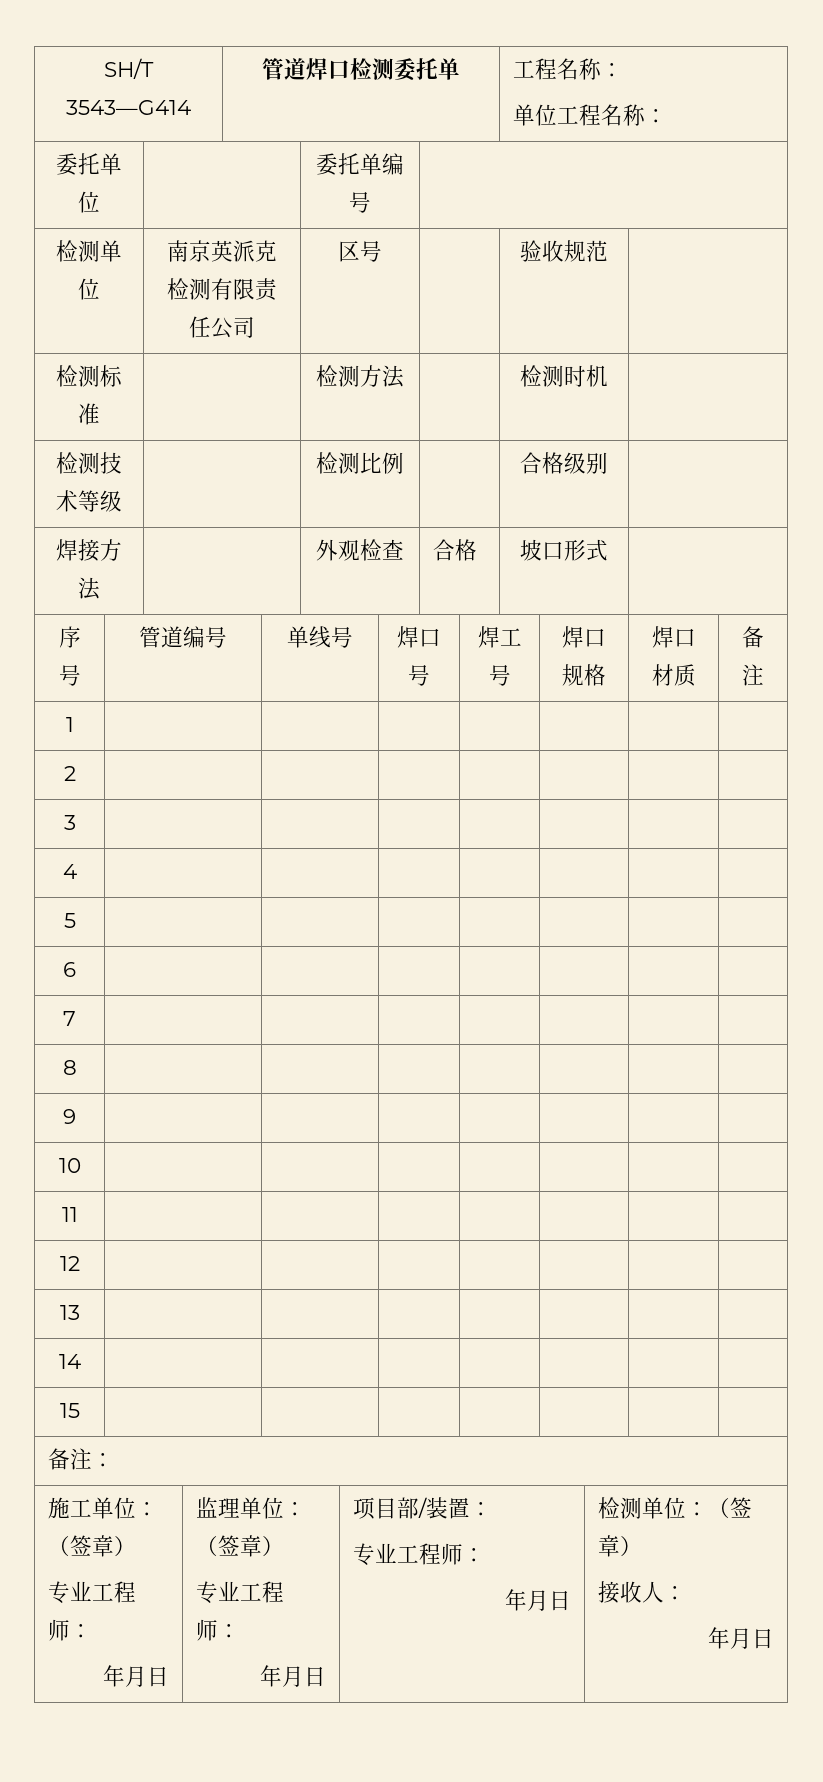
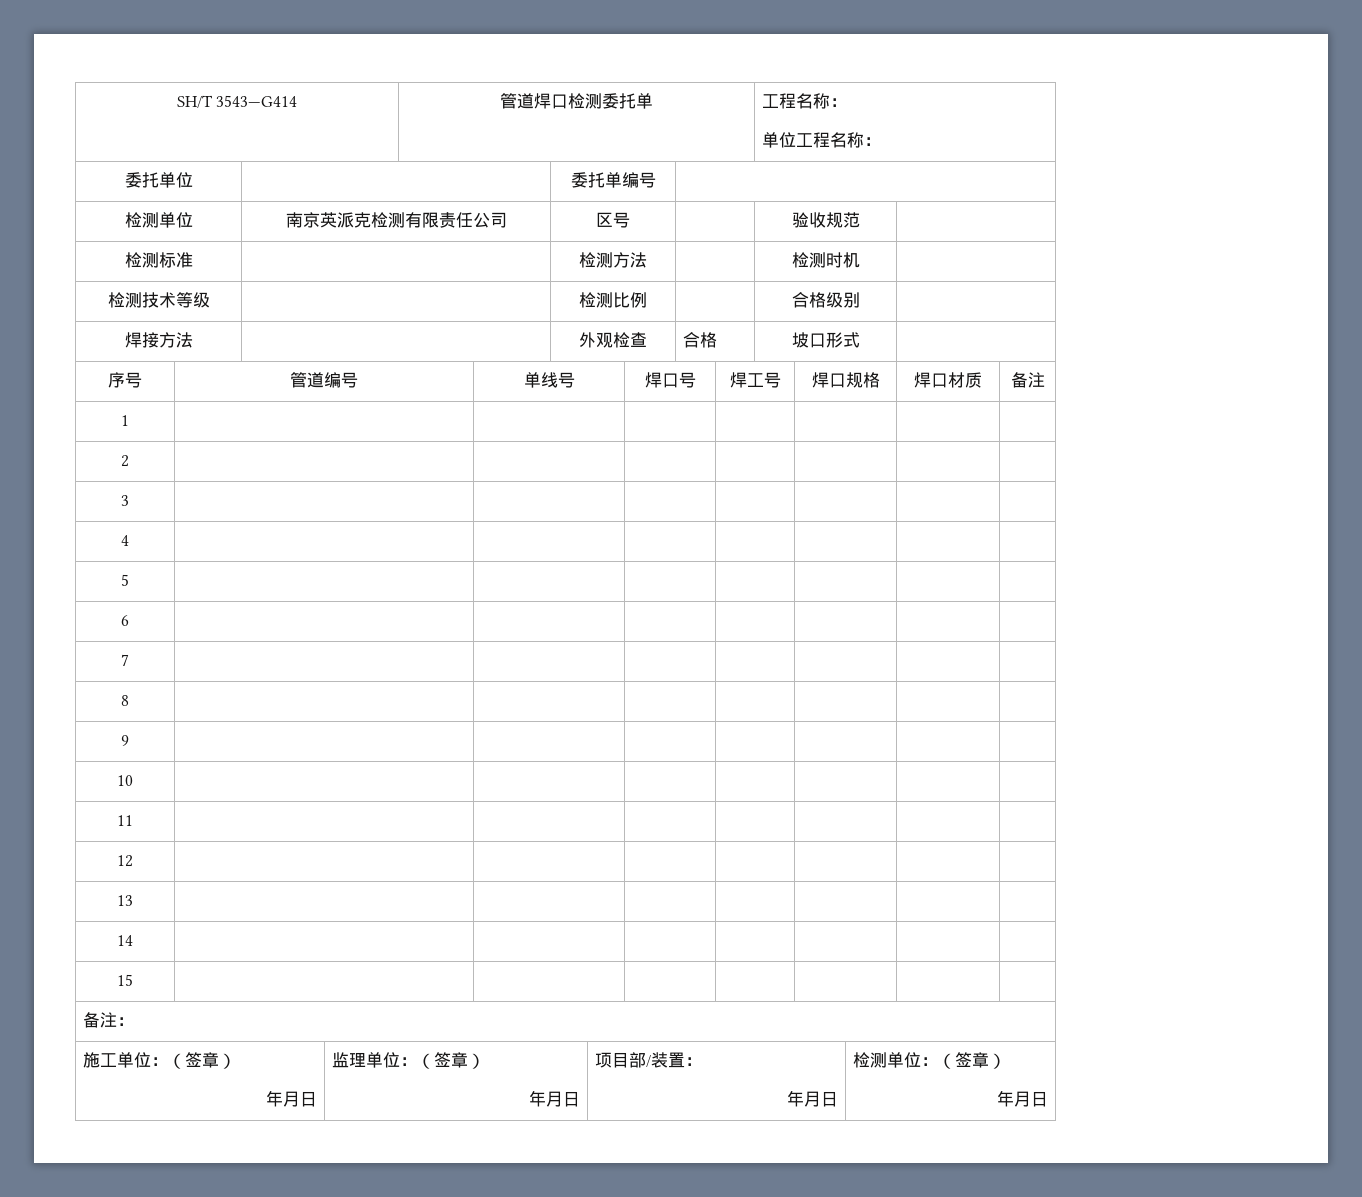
  施工单位：（签章）
- 专业工程师：
  年月日 | 监理单位：（签章）
- 专业工程师：
  年月日 | 项目部/装置：
- 专业工程师：
  年月日 | 检测单位：（签章）
- 接收人：

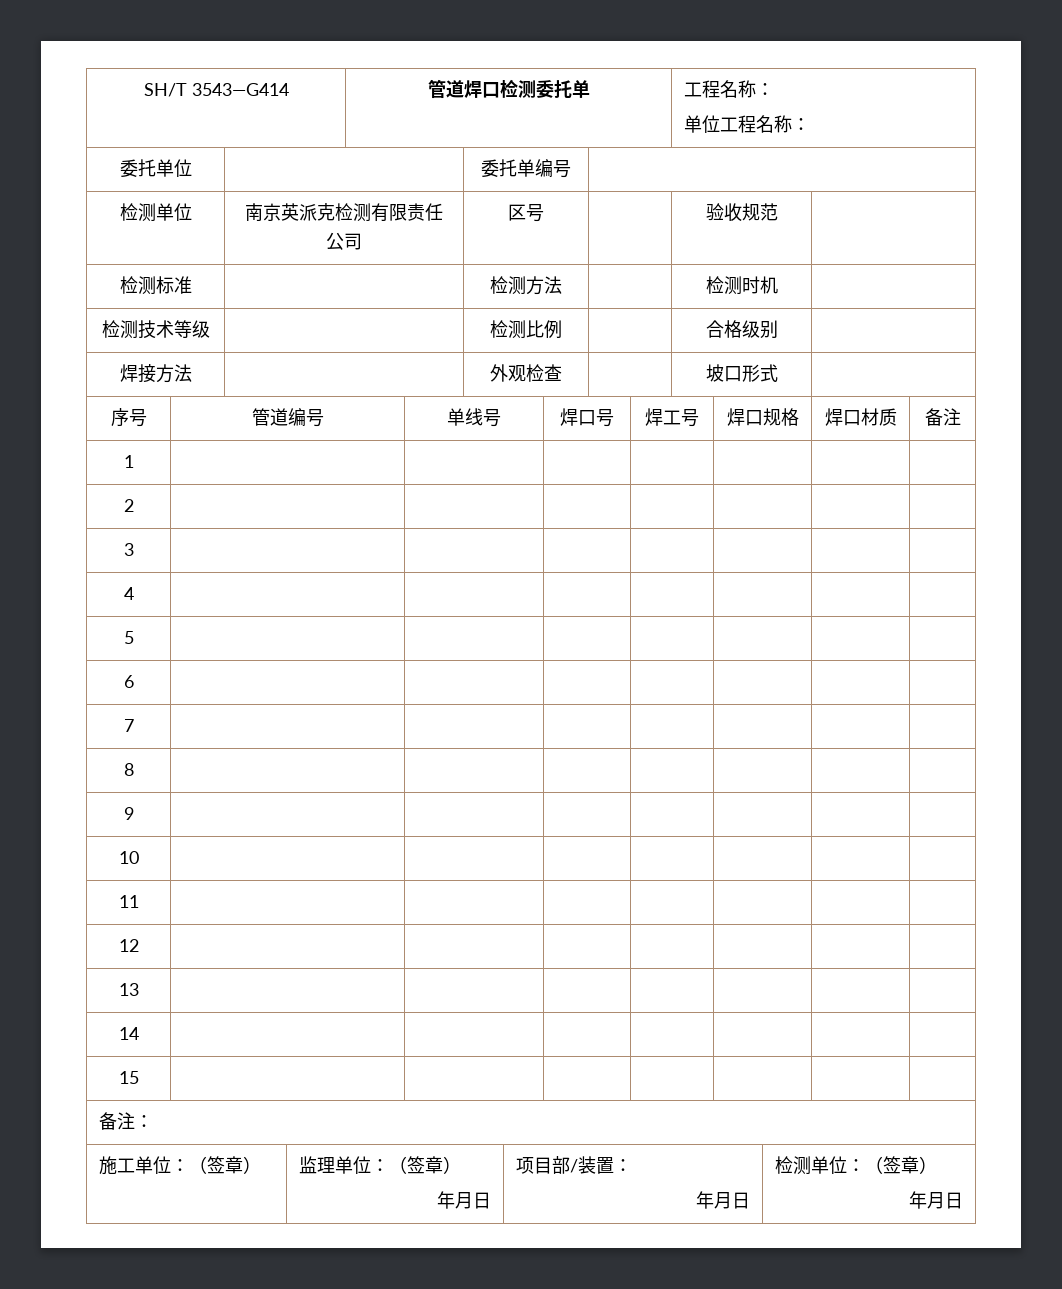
- 焊接方法 | | 外观检查 | 合格 | 坡口形式 |
+ 焊接方法 | | 外观检查 | | 坡口形式 |
- 施工单位：（签章）
- 年月日 | 监理单位：（签章）
+ 施工单位：（签章） | 监理单位：（签章）

